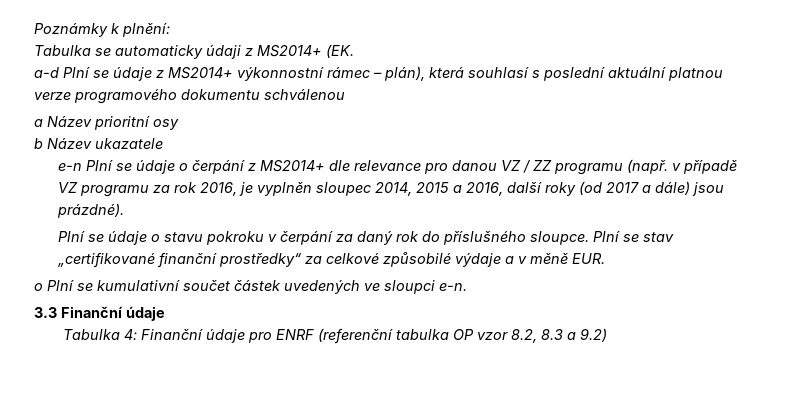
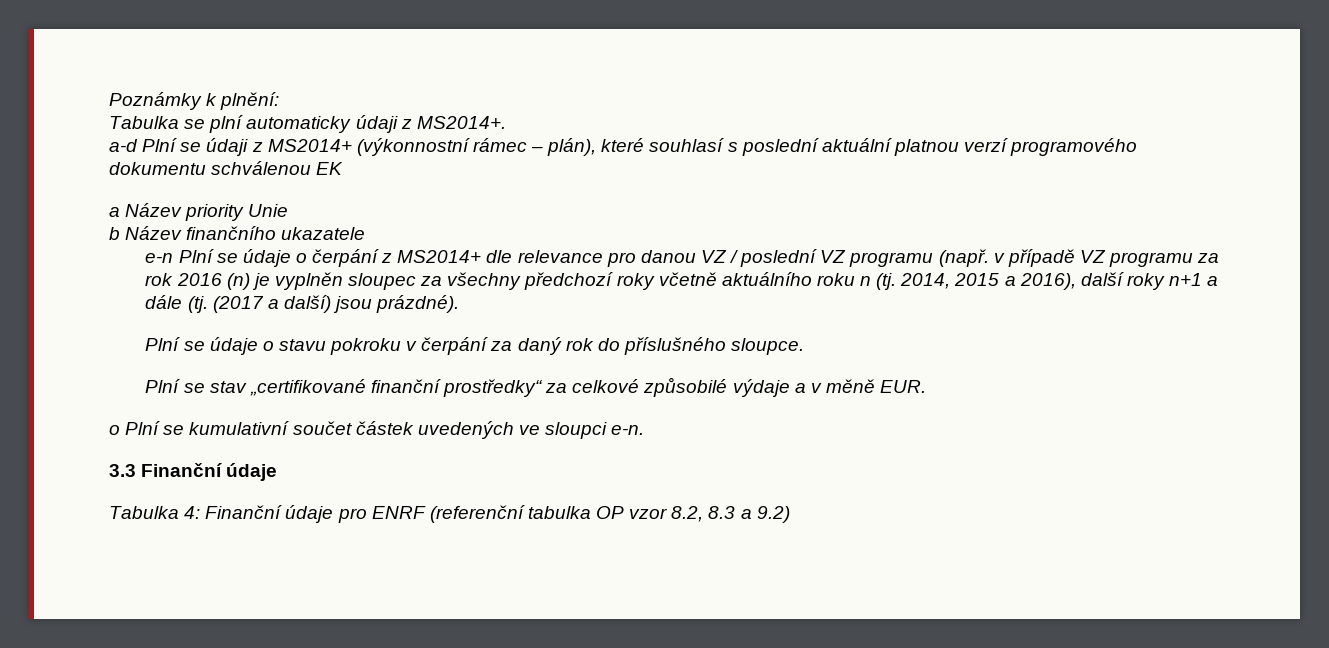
- Tabulka se automaticky údaji z MS2014+ (EK.
+ Tabulka se plní automaticky údaji z MS2014+.
- a-d Plní se údaje z MS2014+ výkonnostní rámec – plán), která souhlasí s poslední aktuální platnou verze programového dokumentu schválenou
+ a-d Plní se údaji z MS2014+ (výkonnostní rámec – plán), které souhlasí s poslední aktuální platnou verzí programového dokumentu schválenou EK
- a Název prioritní osy
+ a Název priority Unie
- b Název ukazatele
+ b Název finančního ukazatele
- e-n Plní se údaje o čerpání z MS2014+ dle relevance pro danou VZ / ZZ programu (např. v případě VZ programu za rok 2016, je vyplněn sloupec 2014, 2015 a 2016, další roky (od 2017 a dále) jsou prázdné).
+ e-n Plní se údaje o čerpání z MS2014+ dle relevance pro danou VZ / poslední VZ programu (např. v případě VZ programu za rok 2016 (n) je vyplněn sloupec za všechny předchozí roky včetně aktuálního roku n (tj. 2014, 2015 a 2016), další roky n+1 a dále (tj. (2017 a další) jsou prázdné).
- Plní se údaje o stavu pokroku v čerpání za daný rok do příslušného sloupce. Plní se stav „certifikované finanční prostředky“ za celkové způsobilé výdaje a v měně EUR.
+ Plní se údaje o stavu pokroku v čerpání za daný rok do příslušného sloupce.
+ Plní se stav „certifikované finanční prostředky“ za celkové způsobilé výdaje a v měně EUR.

